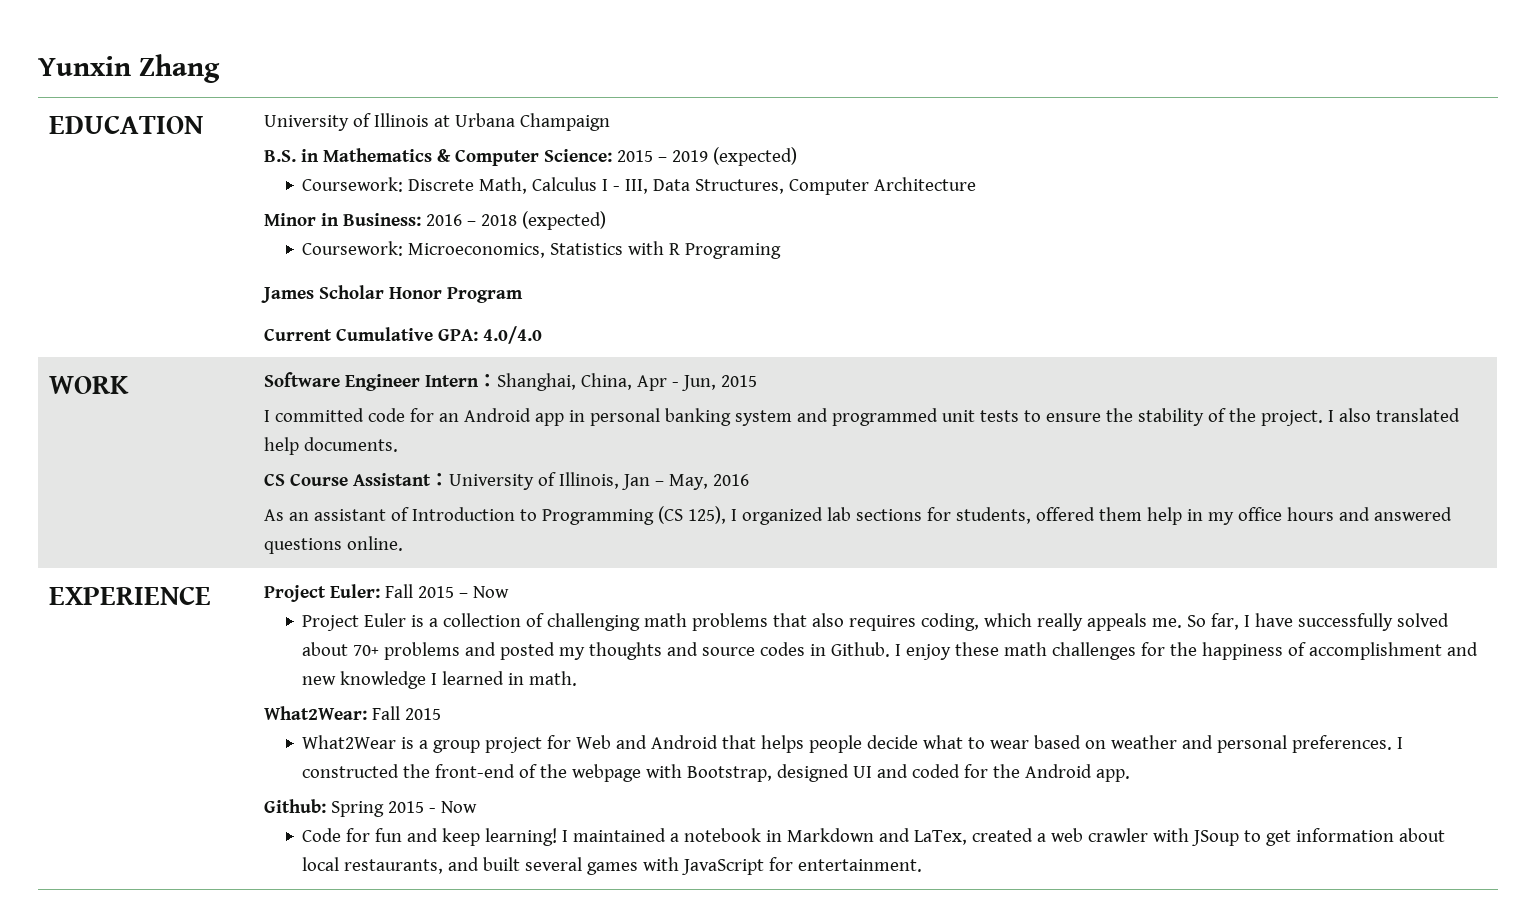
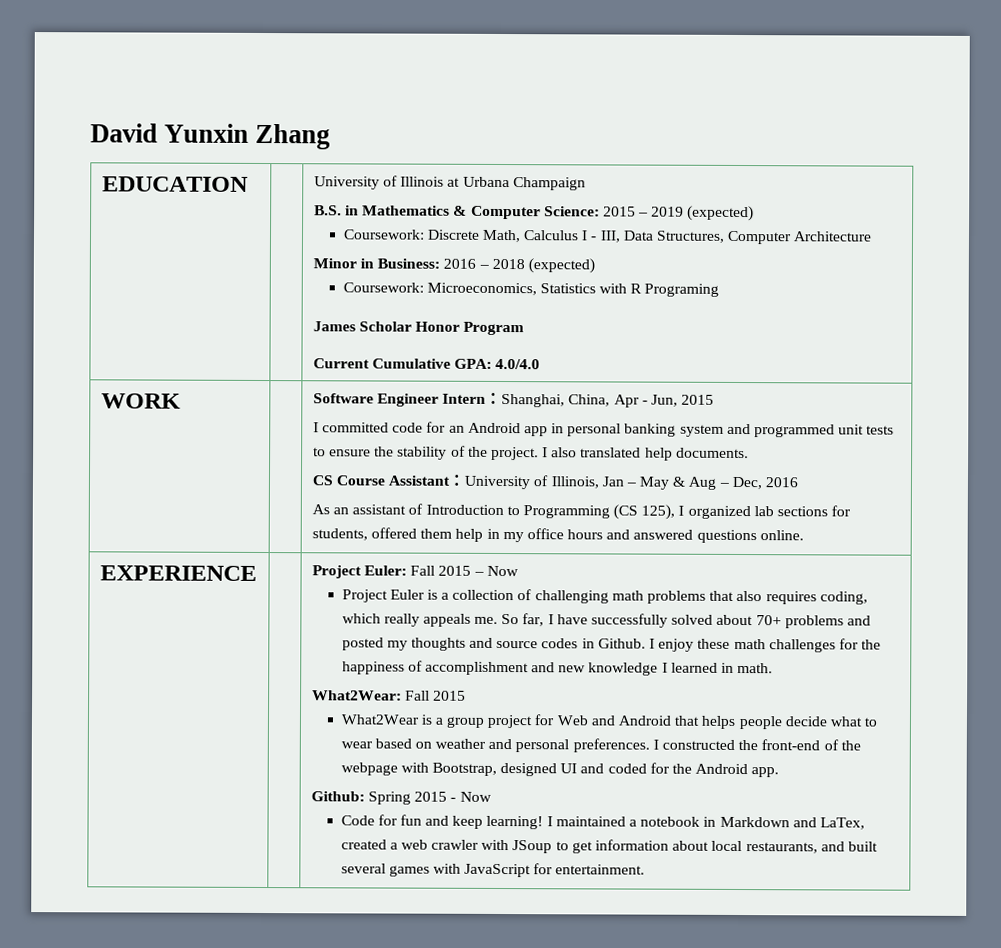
- Yunxin Zhang
+ David Yunxin Zhang
- CS Course Assistant：University of Illinois, Jan – May, 2016
+ CS Course Assistant：University of Illinois, Jan – May & Aug – Dec, 2016

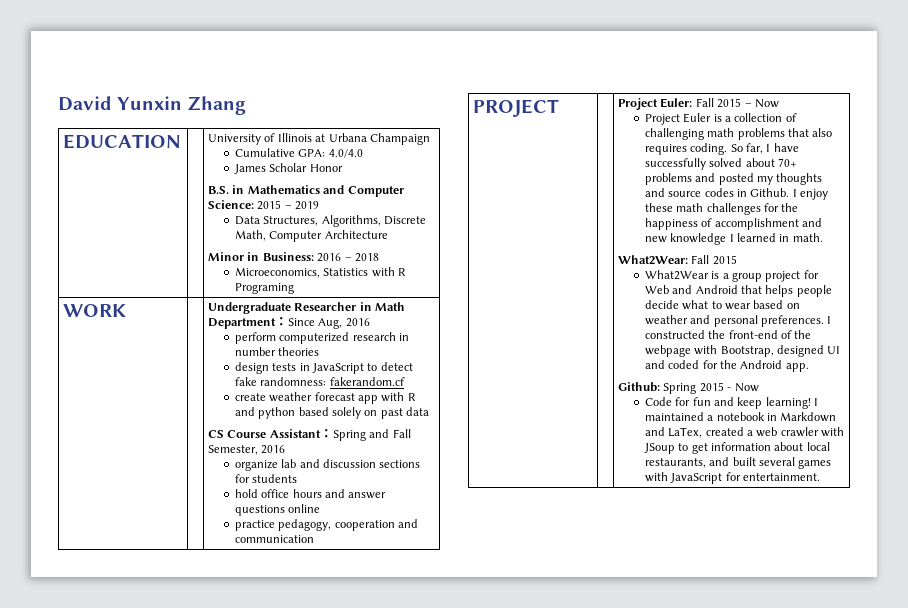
+ Cumulative GPA: 4.0/4.0
+ James Scholar Honor
- B.S. in Mathematics & Computer Science: 2015 – 2019 (expected)
- Coursework: Discrete Math, Calculus I - III, Data Structures, Computer Architecture
+ B.S. in Mathematics and Computer Science: 2015 – 2019
+ Data Structures, Algorithms, Discrete Math, Computer Architecture
- Minor in Business: 2016 – 2018 (expected)
- Coursework: Microeconomics, Statistics with R Programing
+ Minor in Business: 2016 – 2018
+ Microeconomics, Statistics with R Programing
- James Scholar Honor Program
- Current Cumulative GPA: 4.0/4.0
- WORK | | Software Engineer Intern：Shanghai, China, Apr - Jun, 2015
- I committed code for an Android app in personal banking system and programmed unit tests to ensure the stability of the project. I also translated help documents.
- CS Course Assistant：University of Illinois, Jan – May & Aug – Dec, 2016
- As an assistant of Introduction to Programming (CS 125), I organized lab sections for students, offered them help in my office hours and answered questions online.
- EXPERIENCE
+ WORK | | Undergraduate Researcher in Math Department：Since Aug, 2016
+ perform computerized research in number theories
+ design tests in JavaScript to detect fake randomness: fakerandom.cf
+ create weather forecast app with R and python based solely on past data
+ CS Course Assistant：Spring and Fall Semester, 2016
+ organize lab and discussion sections for students
+ hold office hours and answer questions online
+ practice pedagogy, cooperation and communication
+ PROJECT
- Project Euler is a collection of challenging math problems that also requires coding, which really appeals me.
+ Project Euler is a collection of challenging math problems that also requires coding.

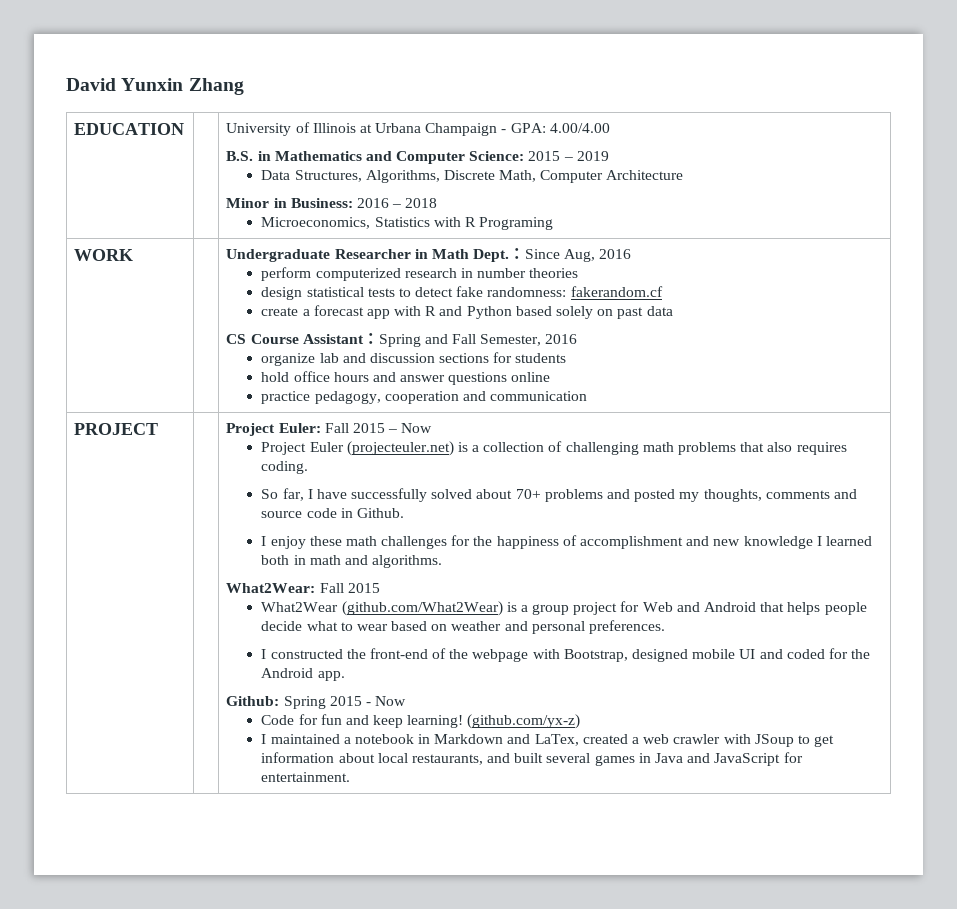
- EDUCATION | | University of Illinois at Urbana Champaign
- Cumulative GPA: 4.0/4.0
- James Scholar Honor
+ EDUCATION | | University of Illinois at Urbana Champaign - GPA: 4.00/4.00
- Undergraduate Researcher in Math Department：Since Aug, 2016
+ Undergraduate Researcher in Math Dept.：Since Aug, 2016
- design tests in JavaScript to detect fake randomness: fakerandom.cf
+ design statistical tests to detect fake randomness: fakerandom.cf
- create weather forecast app with R and python based solely on past data
+ create a forecast app with R and Python based solely on past data
- Project Euler is a collection of challenging math problems that also requires coding. So far, I have successfully solved about 70+ problems and posted my thoughts and source codes in Github. I enjoy these math challenges for the happiness of accomplishment and new knowledge I learned in math.
+ Project Euler (projecteuler.net) is a collection of challenging math problems that also requires coding.
+ So far, I have successfully solved about 70+ problems and posted my thoughts, comments and source code in Github.
+ I enjoy these math challenges for the happiness of accomplishment and new knowledge I learned both in math and algorithms.
- What2Wear is a group project for Web and Android that helps people decide what to wear based on weather and personal preferences. I constructed the front-end of the webpage with Bootstrap, designed UI and coded for the Android app.
+ What2Wear (github.com/What2Wear) is a group project for Web and Android that helps people decide what to wear based on weather and personal preferences.
+ I constructed the front-end of the webpage with Bootstrap, designed mobile UI and coded for the Android app.
- Code for fun and keep learning! I maintained a notebook in Markdown and LaTex, created a web crawler with JSoup to get information about local restaurants, and built several games with JavaScript for entertainment.
+ Code for fun and keep learning! (github.com/yx-z)
+ I maintained a notebook in Markdown and LaTex, created a web crawler with JSoup to get information about local restaurants, and built several games in Java and JavaScript for entertainment.

